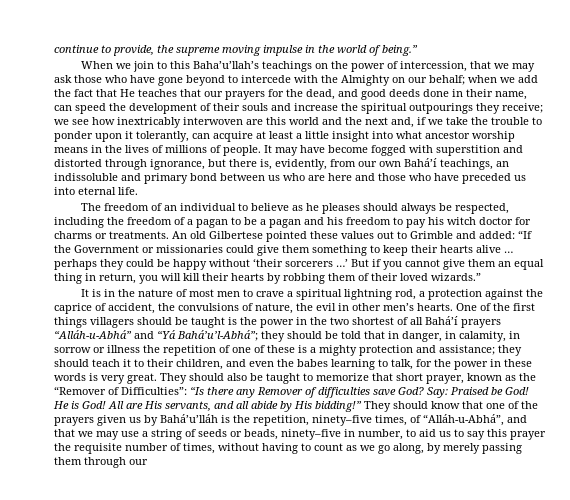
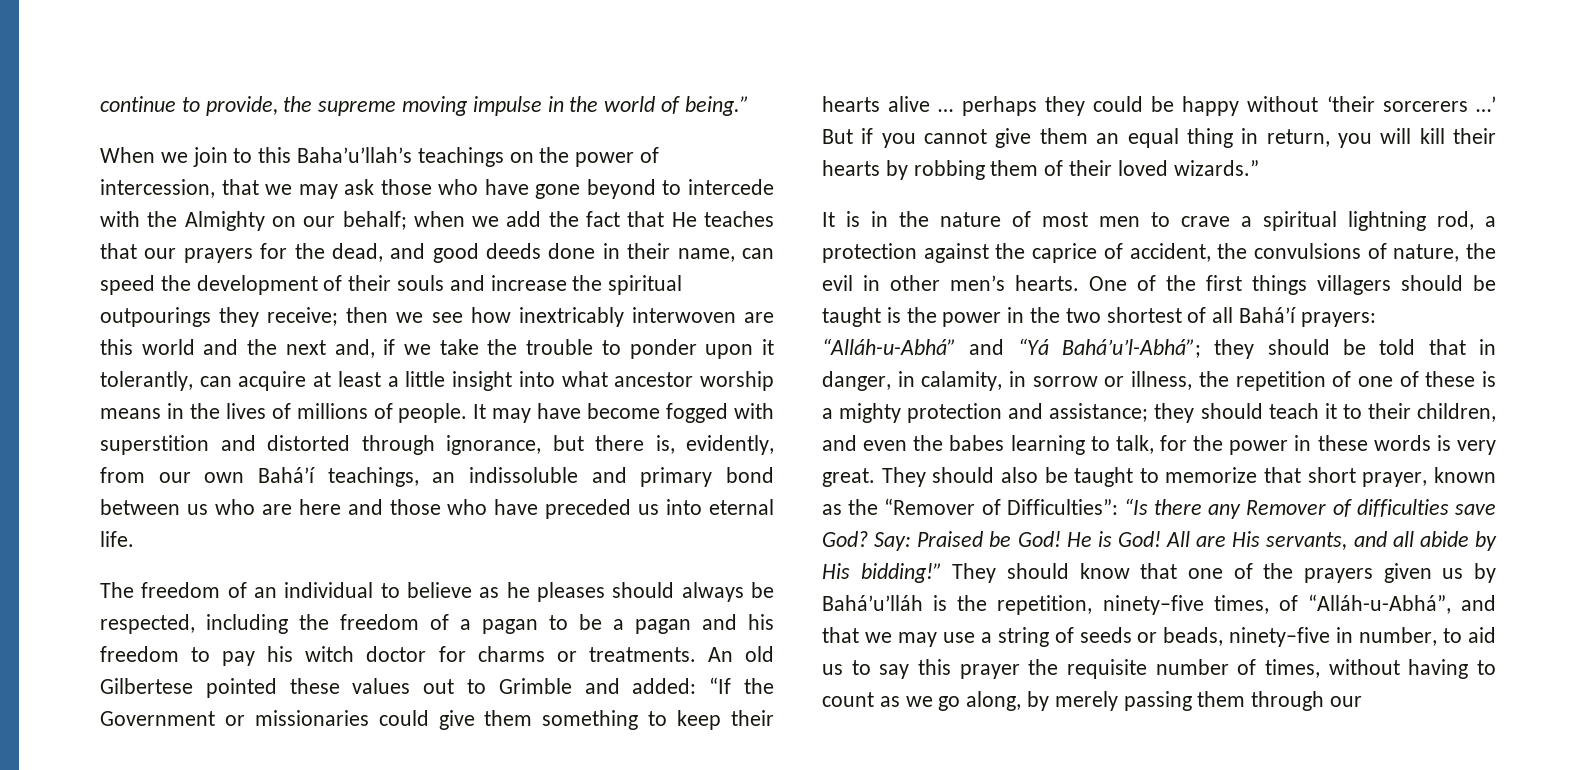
- we see how inextricably interwoven are this world and the next and, if we take the trouble to ponder upon it tolerantly, can acquire at least a little insight into what ancestor worship means in the lives of millions of people.
+ then we see how inextricably interwoven are this world and the next and, if we take the trouble to ponder upon it tolerantly, can acquire at least a little insight into what ancestor worship means in the lives of millions of people.
- One of the first things villagers should be taught is the power in the two shortest of all Bahá’í prayers “Alláh-u-Abhá” and “Yá Bahá’u’l-Abhá”;
+ One of the first things villagers should be taught is the power in the two shortest of all Bahá’í prayers: “Alláh-u-Abhá” and “Yá Bahá’u’l-Abhá”;
- they should be told that in danger, in calamity, in sorrow or illness the repetition of one of these is a mighty protection and assistance;
+ they should be told that in danger, in calamity, in sorrow or illness, the repetition of one of these is a mighty protection and assistance;

